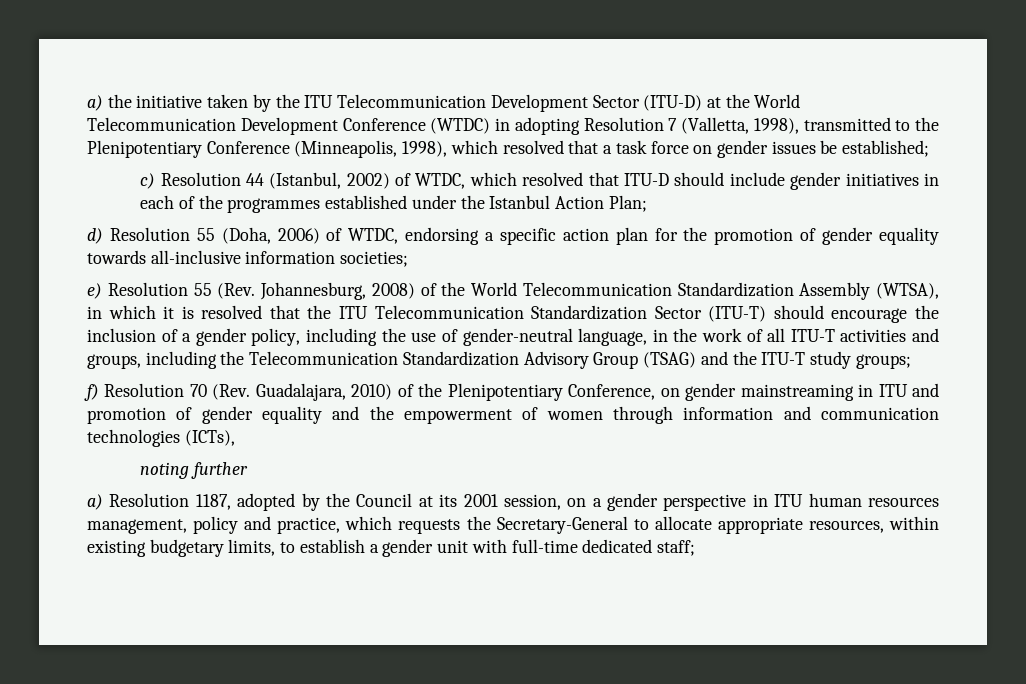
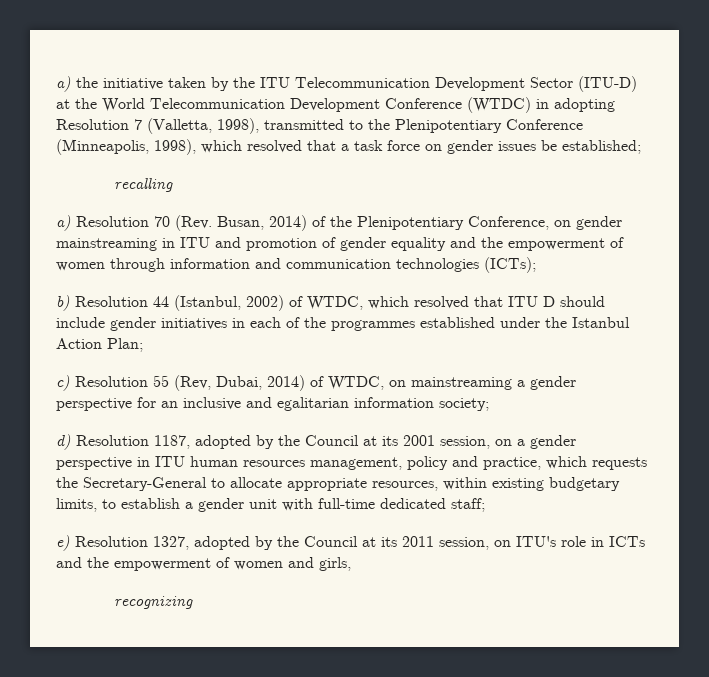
- c) Resolution 44 (Istanbul, 2002) of WTDC, which resolved that ITU-D should include gender initiatives in each of the programmes established under the Istanbul Action Plan;
- d) Resolution 55 (Doha, 2006) of WTDC, endorsing a specific action plan for the promotion of gender equality towards all-inclusive information societies;
- e) Resolution 55 (Rev. Johannesburg, 2008) of the World Telecommunication Standardization Assembly (WTSA), in which it is resolved that the ITU Telecommunication Standardization Sector (ITU-T) should encourage the inclusion of a gender policy, including the use of gender-neutral language, in the work of all ITU-T activities and groups, including the Telecommunication Standardization Advisory Group (TSAG) and the ITU-T study groups;
- f) Resolution 70 (Rev. Guadalajara, 2010) of the Plenipotentiary Conference, on gender mainstreaming in ITU and promotion of gender equality and the empowerment of women through information and communication technologies (ICTs),
- noting further
- a) Resolution 1187, adopted by the Council at its 2001 session, on a gender perspective in ITU human resources management, policy and practice, which requests the Secretary-General to allocate appropriate resources, within existing budgetary limits, to establish a gender unit with full-time dedicated staff;
+ recalling
+ a) Resolution 70 (Rev. Busan, 2014) of the Plenipotentiary Conference, on gender mainstreaming in ITU and promotion of gender equality and the empowerment of women through information and communication technologies (ICTs);
+ b) Resolution 44 (Istanbul, 2002) of WTDC, which resolved that ITU D should include gender initiatives in each of the programmes established under the Istanbul Action Plan;
+ c) Resolution 55 (Rev, Dubai, 2014) of WTDC, on mainstreaming a gender perspective for an inclusive and egalitarian information society;
+ d) Resolution 1187, adopted by the Council at its 2001 session, on a gender perspective in ITU human resources management, policy and practice, which requests the Secretary-General to allocate appropriate resources, within existing budgetary limits, to establish a gender unit with full-time dedicated staff;
+ e) Resolution 1327, adopted by the Council at its 2011 session, on ITU's role in ICTs and the empowerment of women and girls,
+ recognizing

